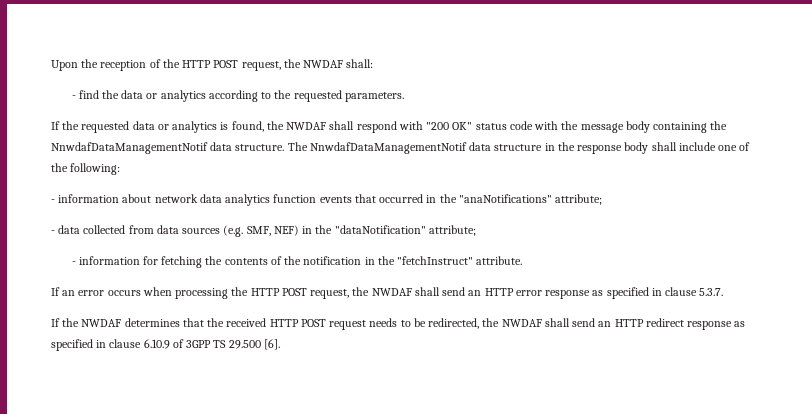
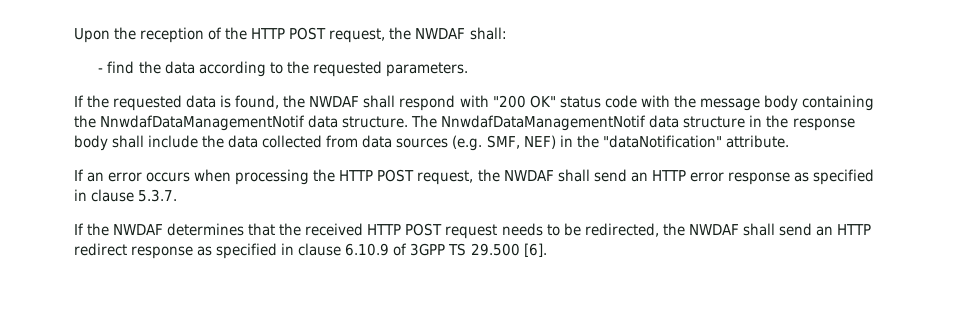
- - find the data or analytics according to the requested parameters.
+ - find the data according to the requested parameters.
- If the requested data or analytics is found, the NWDAF shall respond with "200 OK" status code with the message body containing the NnwdafDataManagementNotif data structure.
+ If the requested data is found, the NWDAF shall respond with "200 OK" status code with the message body containing the NnwdafDataManagementNotif data structure.
- The NnwdafDataManagementNotif data structure in the response body shall include one of the following:
- - information about network data analytics function events that occurred in the "anaNotifications" attribute;
- - data collected from data sources (e.g. SMF, NEF) in the "dataNotification" attribute;
- - information for fetching the contents of the notification in the "fetchInstruct" attribute.
+ The NnwdafDataManagementNotif data structure in the response body shall include the data collected from data sources (e.g. SMF, NEF) in the "dataNotification" attribute.

